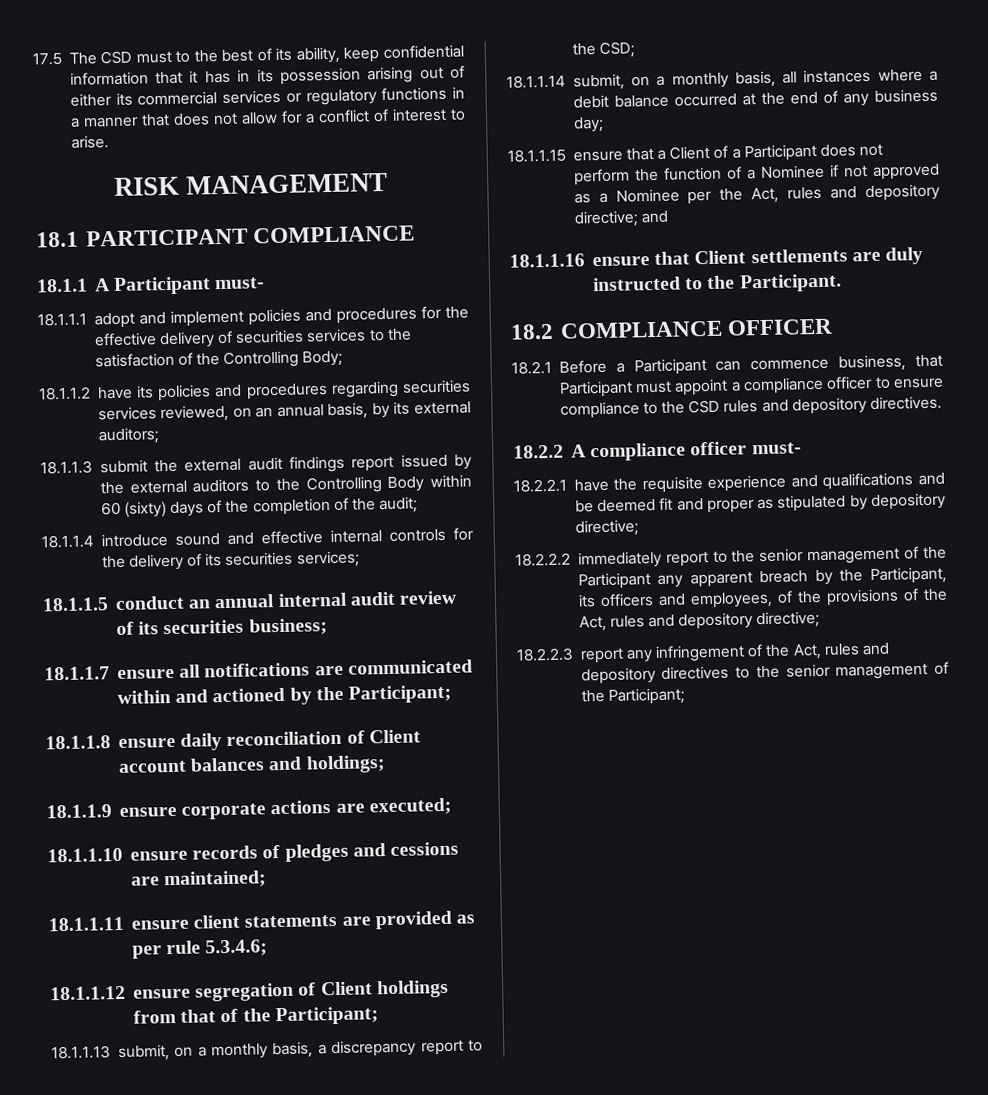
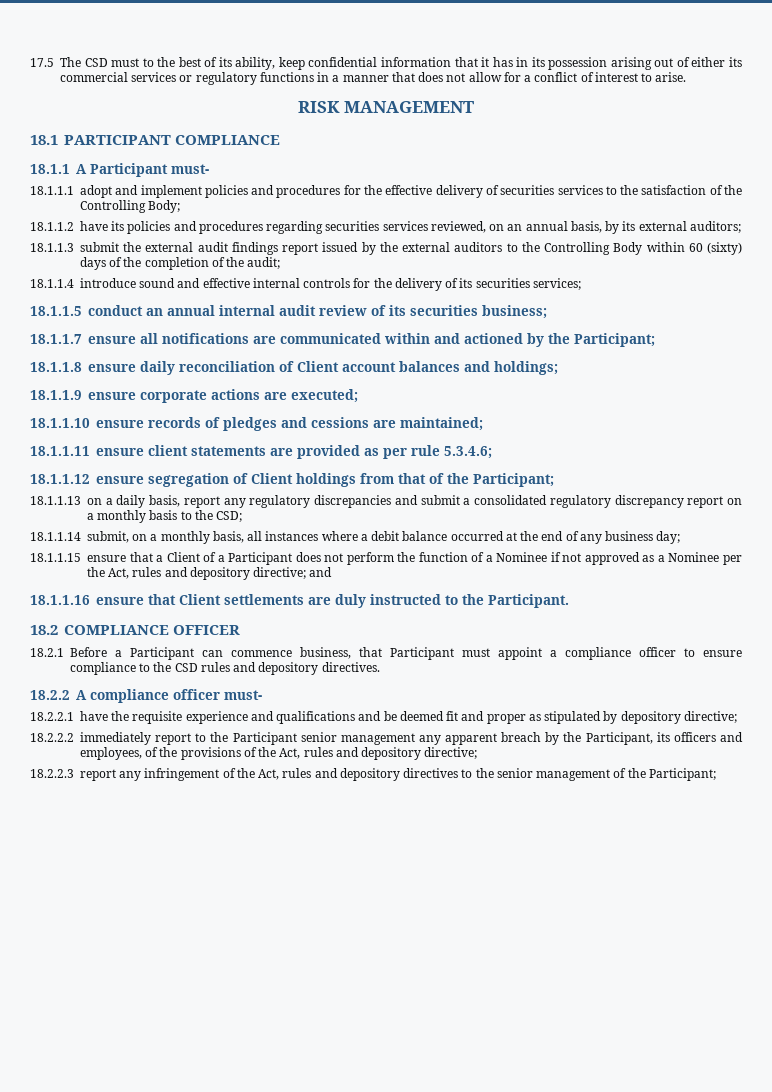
- 18.1.1.13 submit, on a monthly basis, a discrepancy report to the CSD;
+ 18.1.1.13 on a daily basis, report any regulatory discrepancies and submit a consolidated regulatory discrepancy report on a monthly basis to the CSD;
- 18.2.2.2 immediately report to the senior management of the Participant any apparent breach by the Participant, its officers and employees, of the provisions of the Act, rules and depository directive;
+ 18.2.2.2 immediately report to the Participant senior management any apparent breach by the Participant, its officers and employees, of the provisions of the Act, rules and depository directive;

